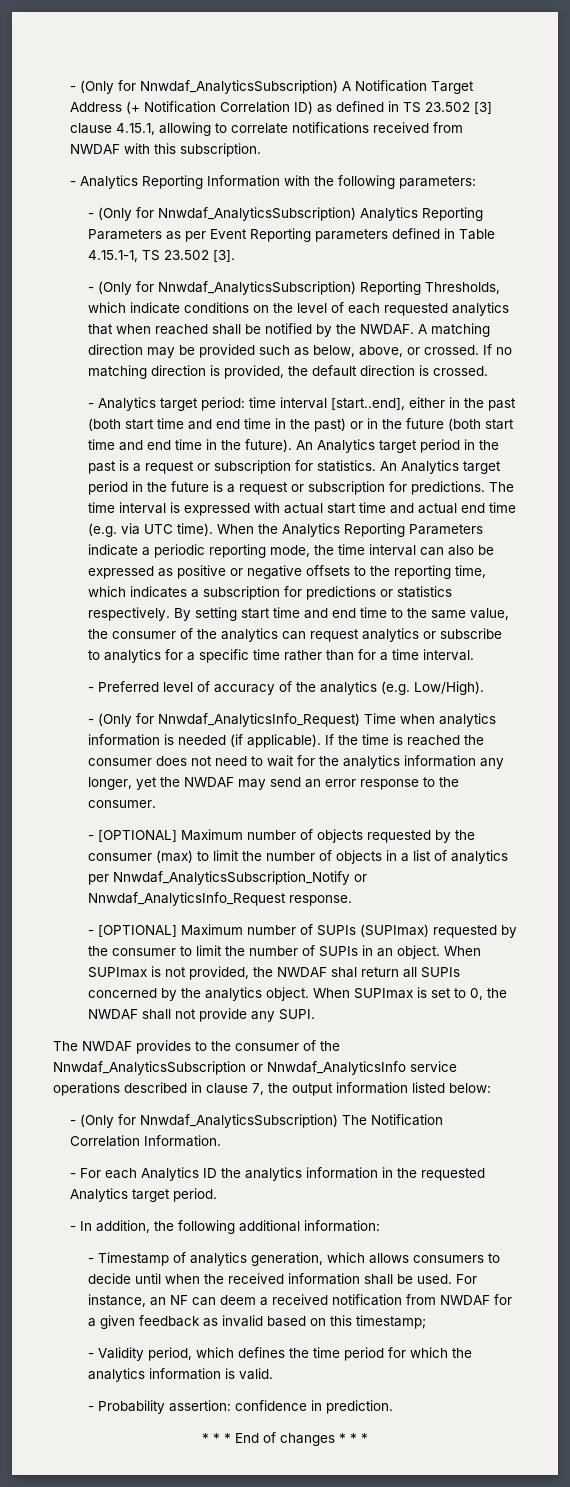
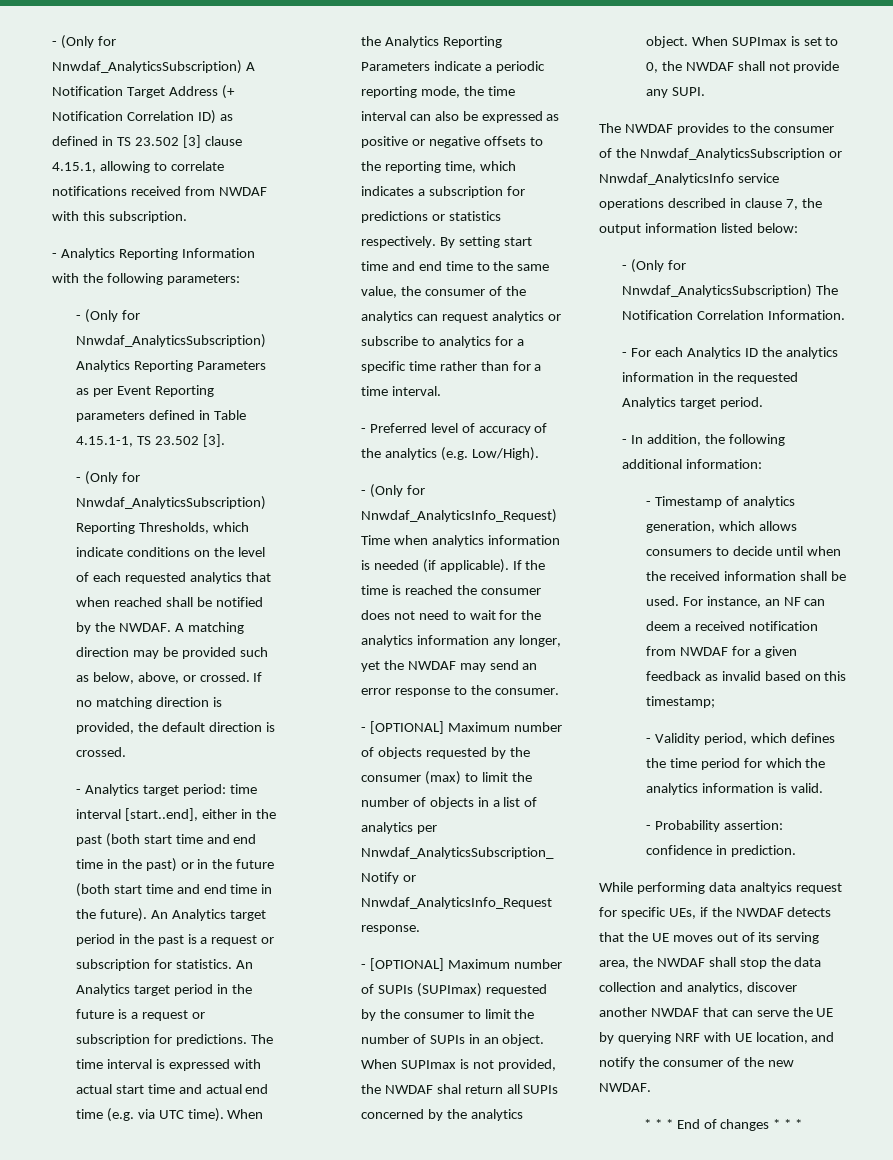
+ While performing data analtyics request for specific UEs, if the NWDAF detects that the UE moves out of its serving area, the NWDAF shall stop the data collection and analytics, discover another NWDAF that can serve the UE by querying NRF with UE location, and notify the consumer of the new NWDAF.

